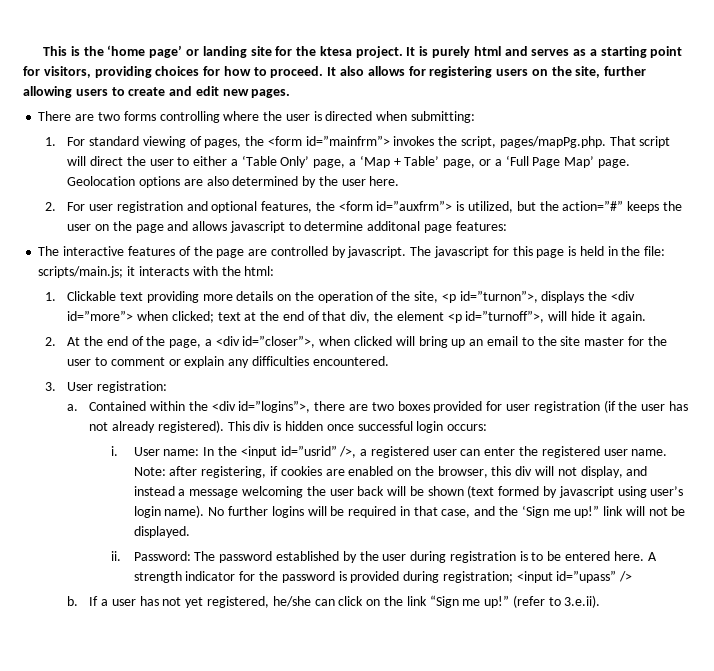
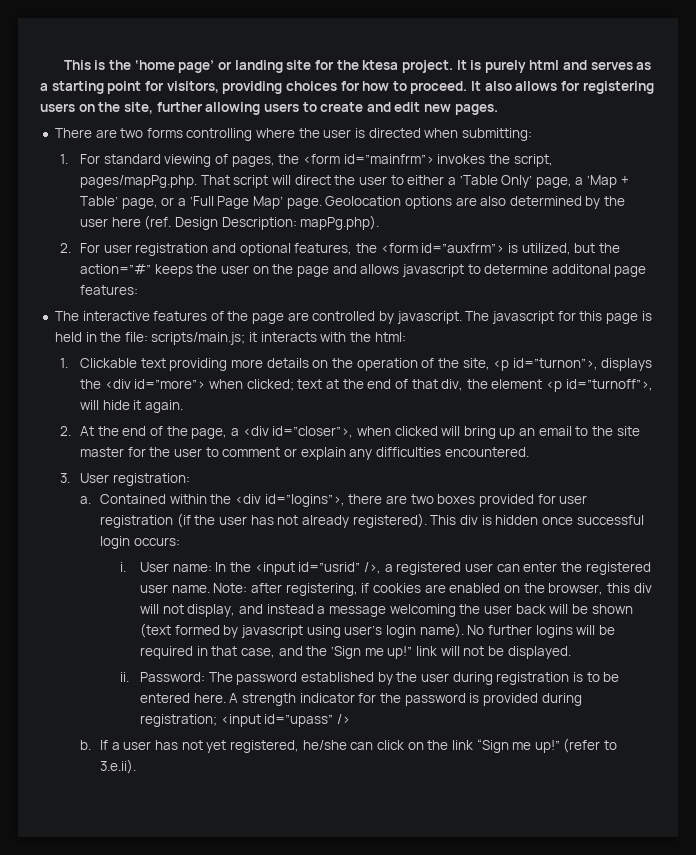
- Geolocation options are also determined by the user here.
+ Geolocation options are also determined by the user here (ref. Design Description: mapPg.php).

